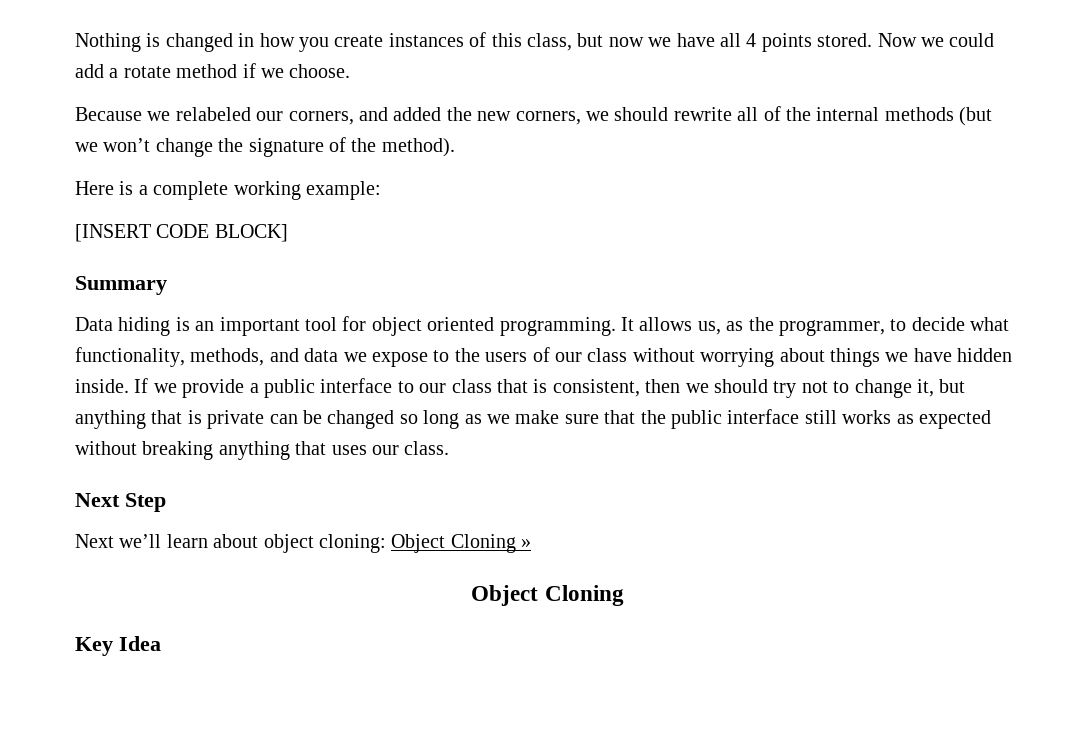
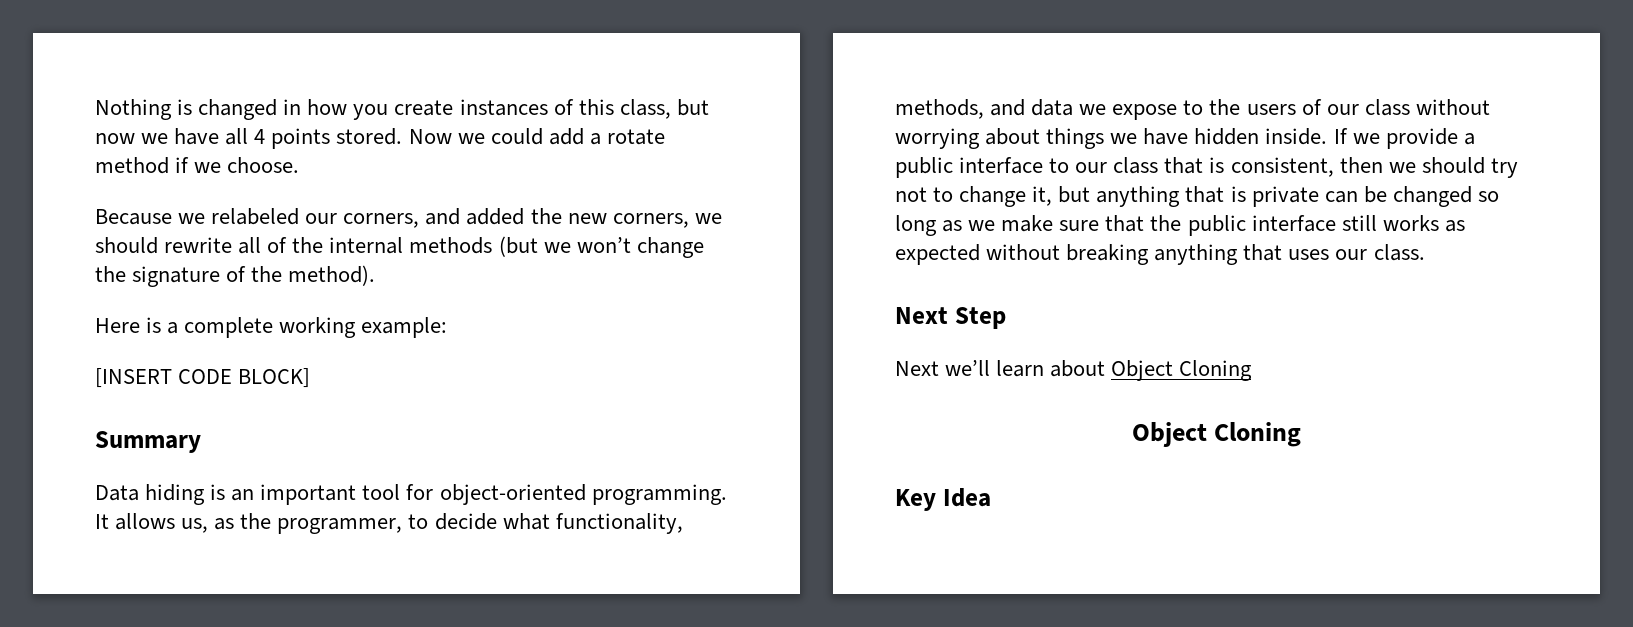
- Data hiding is an important tool for object oriented programming.
+ Data hiding is an important tool for object-oriented programming.
- Next we’ll learn about object cloning: Object Cloning »
+ Next we’ll learn about Object Cloning

